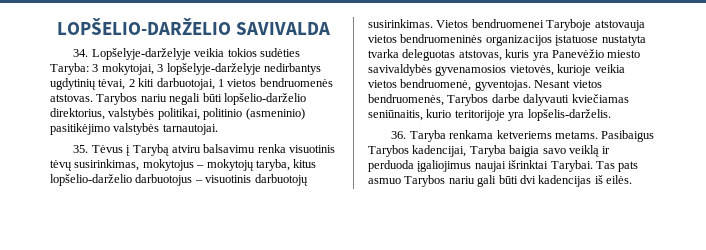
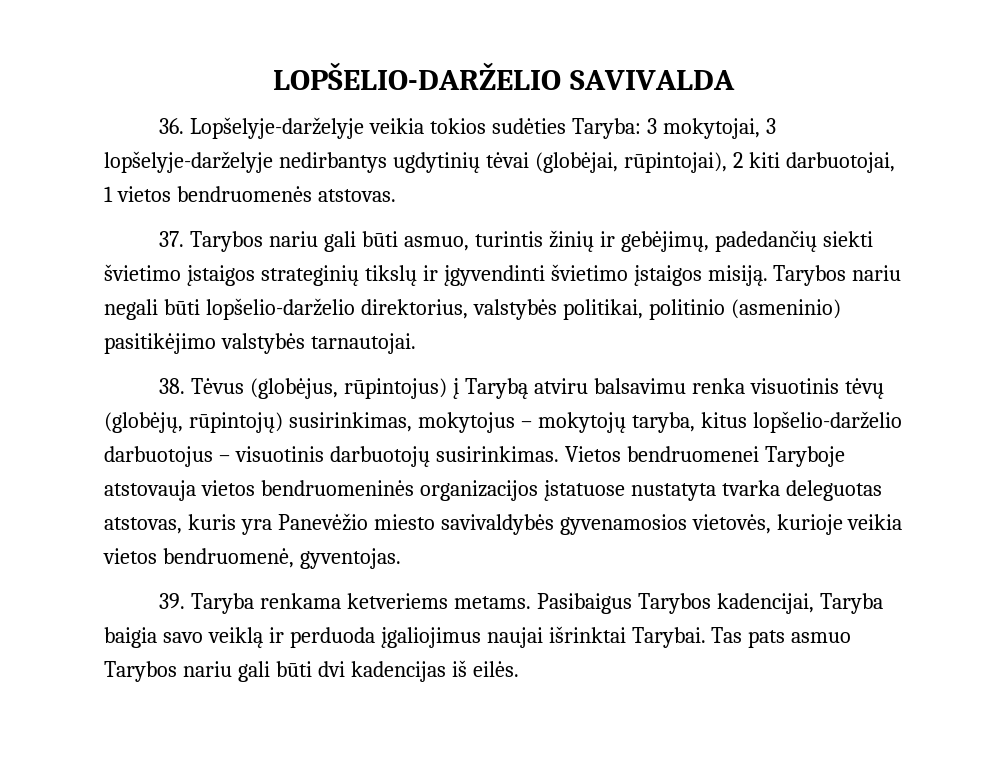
- 34. Lopšelyje-darželyje veikia tokios sudėties Taryba: 3 mokytojai, 3 lopšelyje-darželyje nedirbantys ugdytinių tėvai, 2 kiti darbuotojai, 1 vietos bendruomenės atstovas.
+ 36. Lopšelyje-darželyje veikia tokios sudėties Taryba: 3 mokytojai, 3 lopšelyje-darželyje nedirbantys ugdytinių tėvai (globėjai, rūpintojai), 2 kiti darbuotojai, 1 vietos bendruomenės atstovas.
+ 37. Tarybos nariu gali būti asmuo, turintis žinių ir gebėjimų, padedančių siekti švietimo įstaigos strateginių tikslų ir įgyvendinti švietimo įstaigos misiją.
- 35. Tėvus į Tarybą atviru balsavimu renka visuotinis tėvų susirinkimas, mokytojus – mokytojų taryba, kitus lopšelio-darželio darbuotojus – visuotinis darbuotojų susirinkimas.
+ 38. Tėvus (globėjus, rūpintojus) į Tarybą atviru balsavimu renka visuotinis tėvų (globėjų, rūpintojų) susirinkimas, mokytojus – mokytojų taryba, kitus lopšelio-darželio darbuotojus – visuotinis darbuotojų susirinkimas.
- Vietos bendruomenei Taryboje atstovauja vietos bendruomeninės organizacijos įstatuose nustatyta tvarka deleguotas atstovas, kuris yra Panevėžio miesto savivaldybės gyvenamosios vietovės, kurioje veikia vietos bendruomenė, gyventojas. Nesant vietos bendruomenės, Tarybos darbe dalyvauti kviečiamas seniūnaitis, kurio teritorijoje yra lopšelis-darželis.
- 36. Taryba renkama ketveriems metams.
+ Vietos bendruomenei Taryboje atstovauja vietos bendruomeninės organizacijos įstatuose nustatyta tvarka deleguotas atstovas, kuris yra Panevėžio miesto savivaldybės gyvenamosios vietovės, kurioje veikia vietos bendruomenė, gyventojas.
+ 39. Taryba renkama ketveriems metams.

